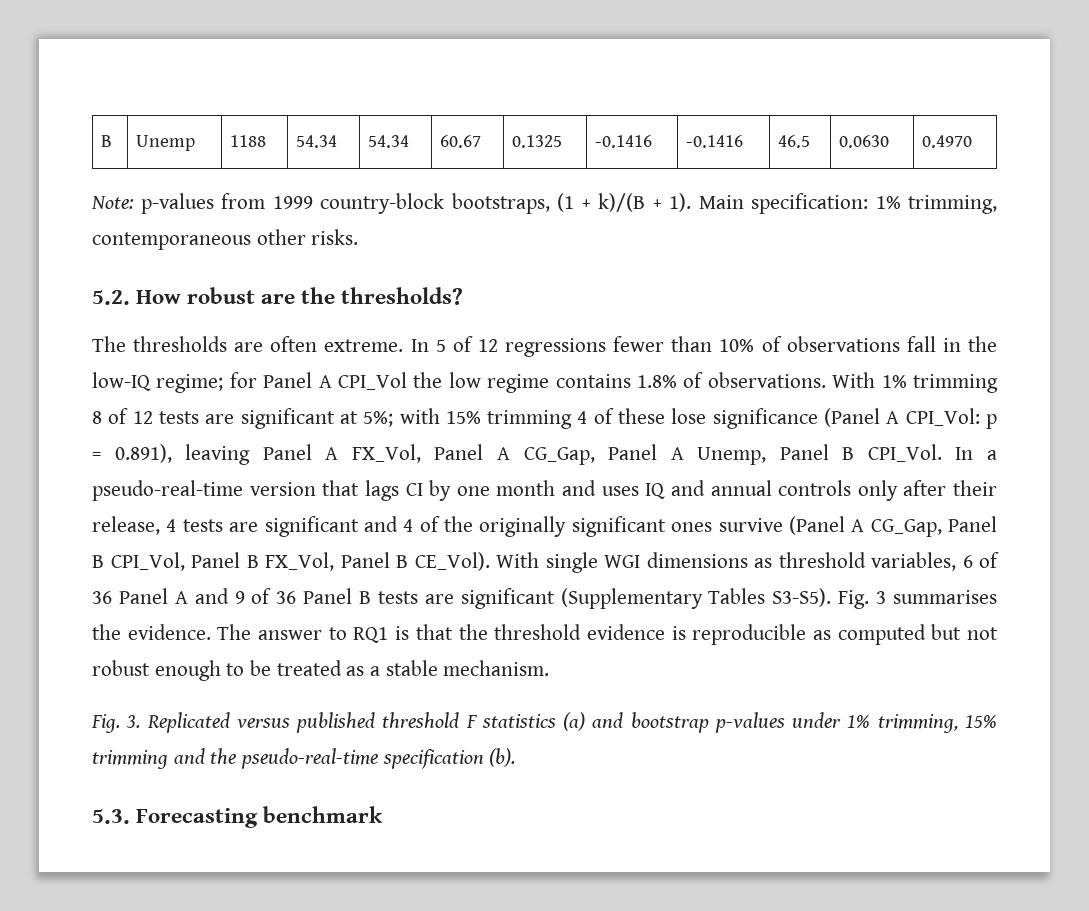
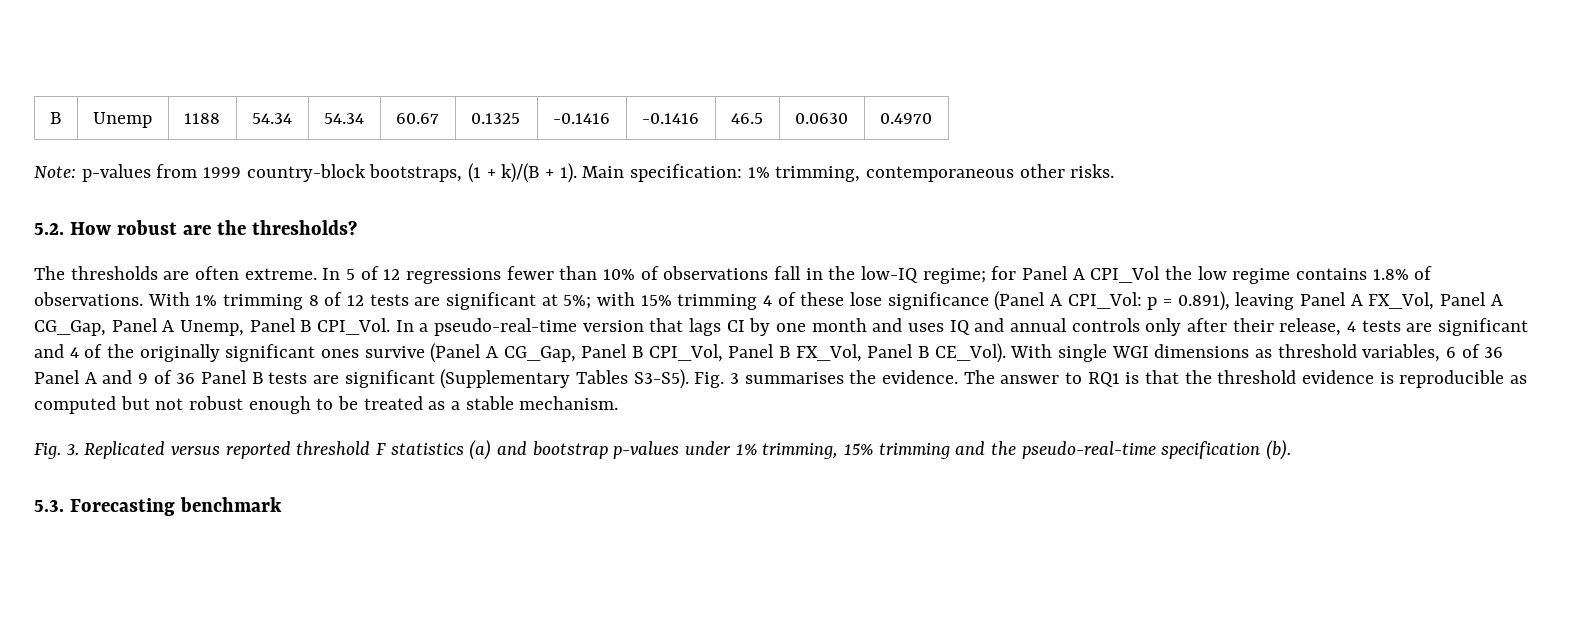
- Fig. 3. Replicated versus published threshold F statistics (a) and bootstrap p-values under 1% trimming, 15% trimming and the pseudo-real-time specification (b).
+ Fig. 3. Replicated versus reported threshold F statistics (a) and bootstrap p-values under 1% trimming, 15% trimming and the pseudo-real-time specification (b).

